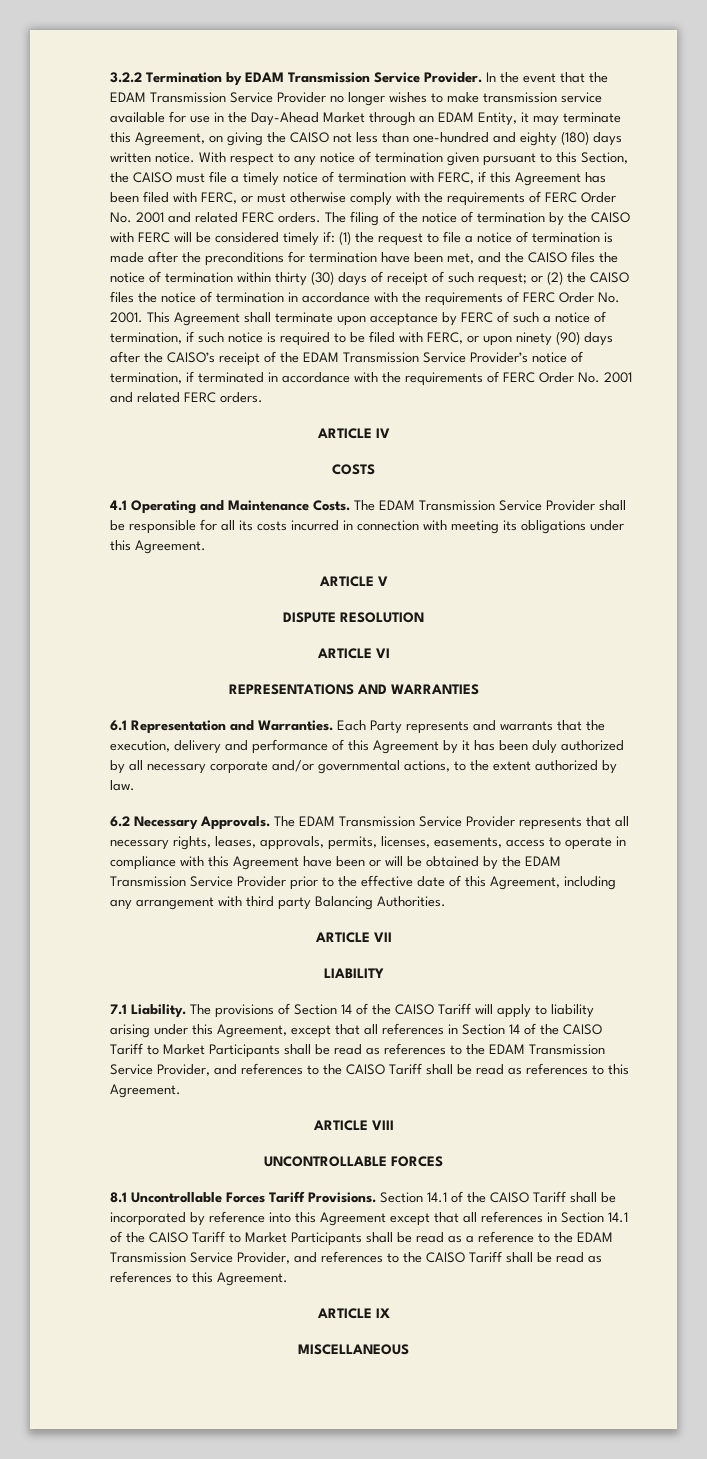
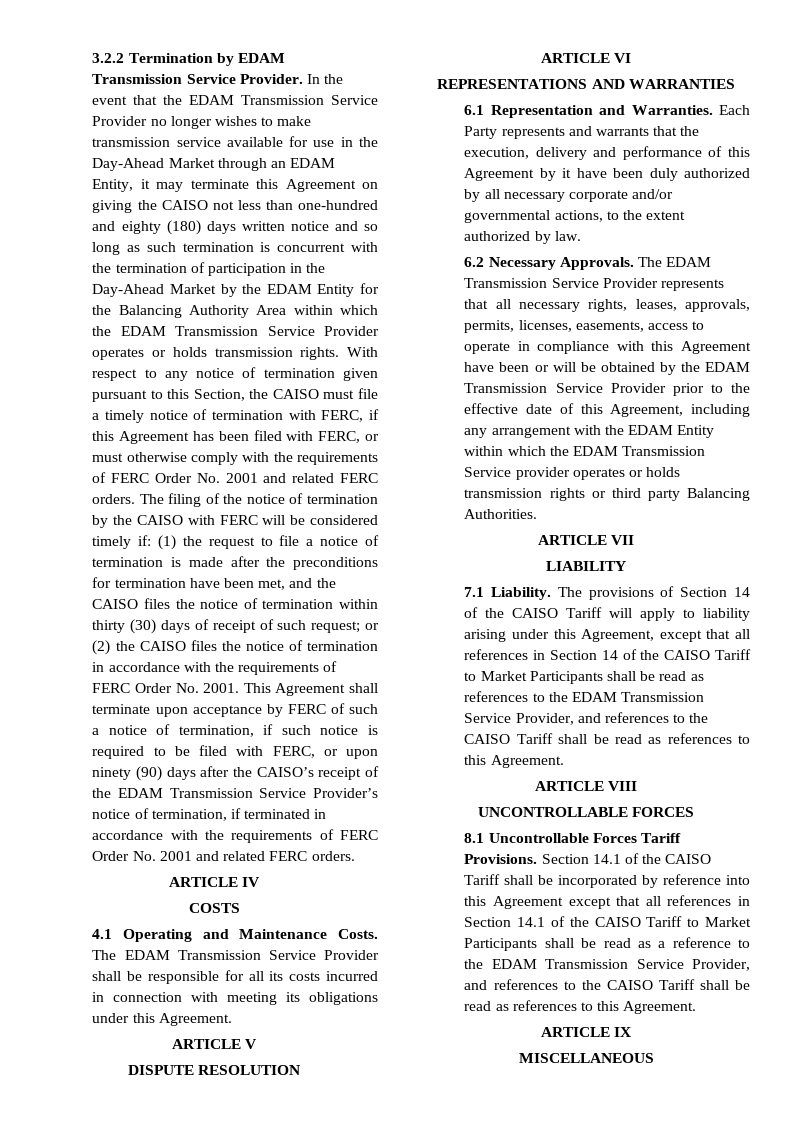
- In the event that the EDAM Transmission Service Provider no longer wishes to make transmission service available for use in the Day-Ahead Market through an EDAM Entity, it may terminate this Agreement, on giving the CAISO not less than one-hundred and eighty (180) days written notice.
+ In the event that the EDAM Transmission Service Provider no longer wishes to make transmission service available for use in the Day-Ahead Market through an EDAM Entity, it may terminate this Agreement on giving the CAISO not less than one-hundred and eighty (180) days written notice and so long as such termination is concurrent with the termination of participation in the Day-Ahead Market by the EDAM Entity for the Balancing Authority Area within which the EDAM Transmission Service Provider operates or holds transmission rights.
- Each Party represents and warrants that the execution, delivery and performance of this Agreement by it has been duly authorized by all necessary corporate and/or governmental actions, to the extent authorized by law.
+ Each Party represents and warrants that the execution, delivery and performance of this Agreement by it have been duly authorized by all necessary corporate and/or governmental actions, to the extent authorized by law.
- The EDAM Transmission Service Provider represents that all necessary rights, leases, approvals, permits, licenses, easements, access to operate in compliance with this Agreement have been or will be obtained by the EDAM Transmission Service Provider prior to the effective date of this Agreement, including any arrangement with third party Balancing Authorities.
+ The EDAM Transmission Service Provider represents that all necessary rights, leases, approvals, permits, licenses, easements, access to operate in compliance with this Agreement have been or will be obtained by the EDAM Transmission Service Provider prior to the effective date of this Agreement, including any arrangement with the EDAM Entity within which the EDAM Transmission Service provider operates or holds transmission rights or third party Balancing Authorities.

